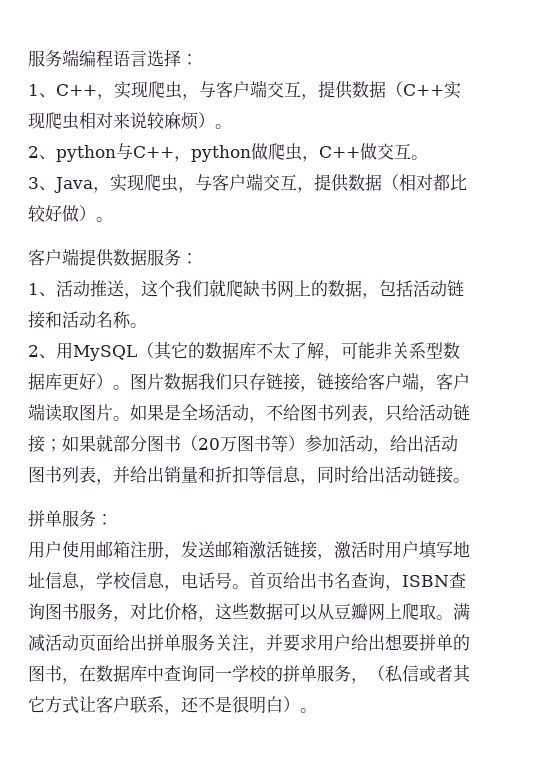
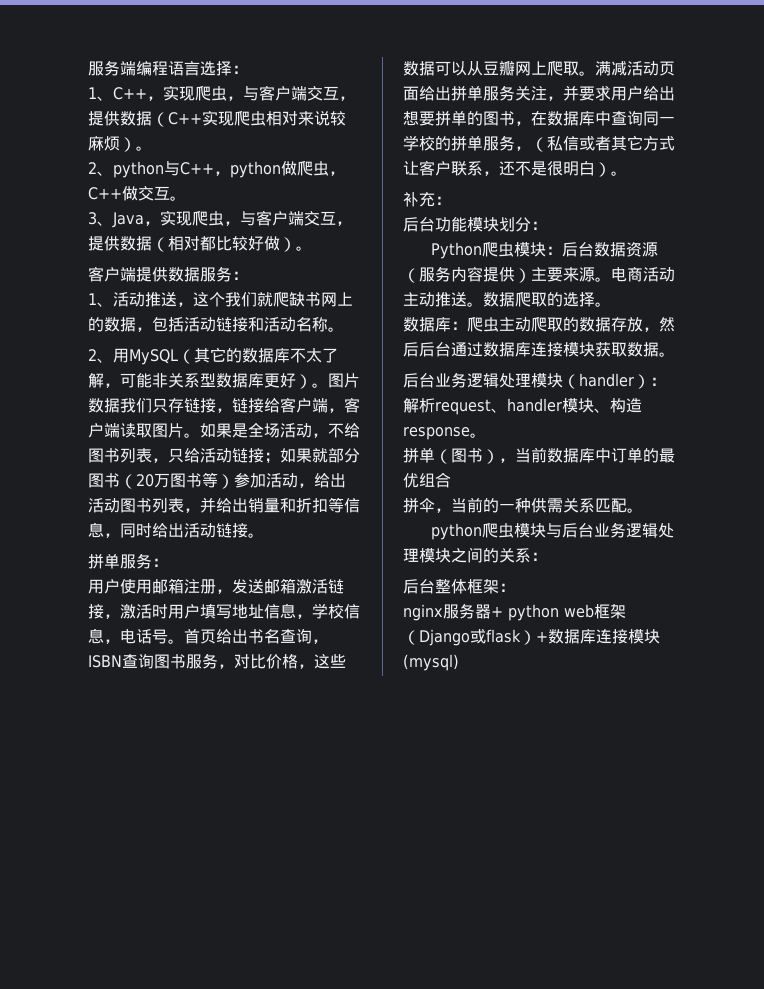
+ 补充：
+ 后台功能模块划分：
+ Python爬虫模块：后台数据资源（服务内容提供）主要来源。电商活动主动推送。数据爬取的选择。
+ 数据库：爬虫主动爬取的数据存放，然后后台通过数据库连接模块获取数据。
+ 后台业务逻辑处理模块（handler）：解析request、handler模块、构造response。
+ 拼单（图书），当前数据库中订单的最优组合
+ 拼伞，当前的一种供需关系匹配。
+ python爬虫模块与后台业务逻辑处理模块之间的关系：
+ 后台整体框架：
+ nginx服务器+ python web框架（Django或flask）+数据库连接模块(mysql)

